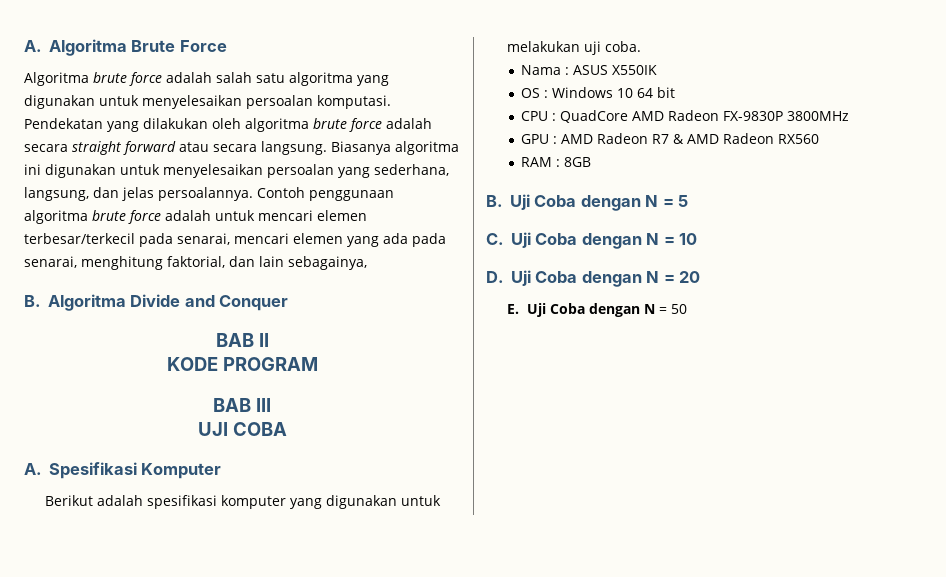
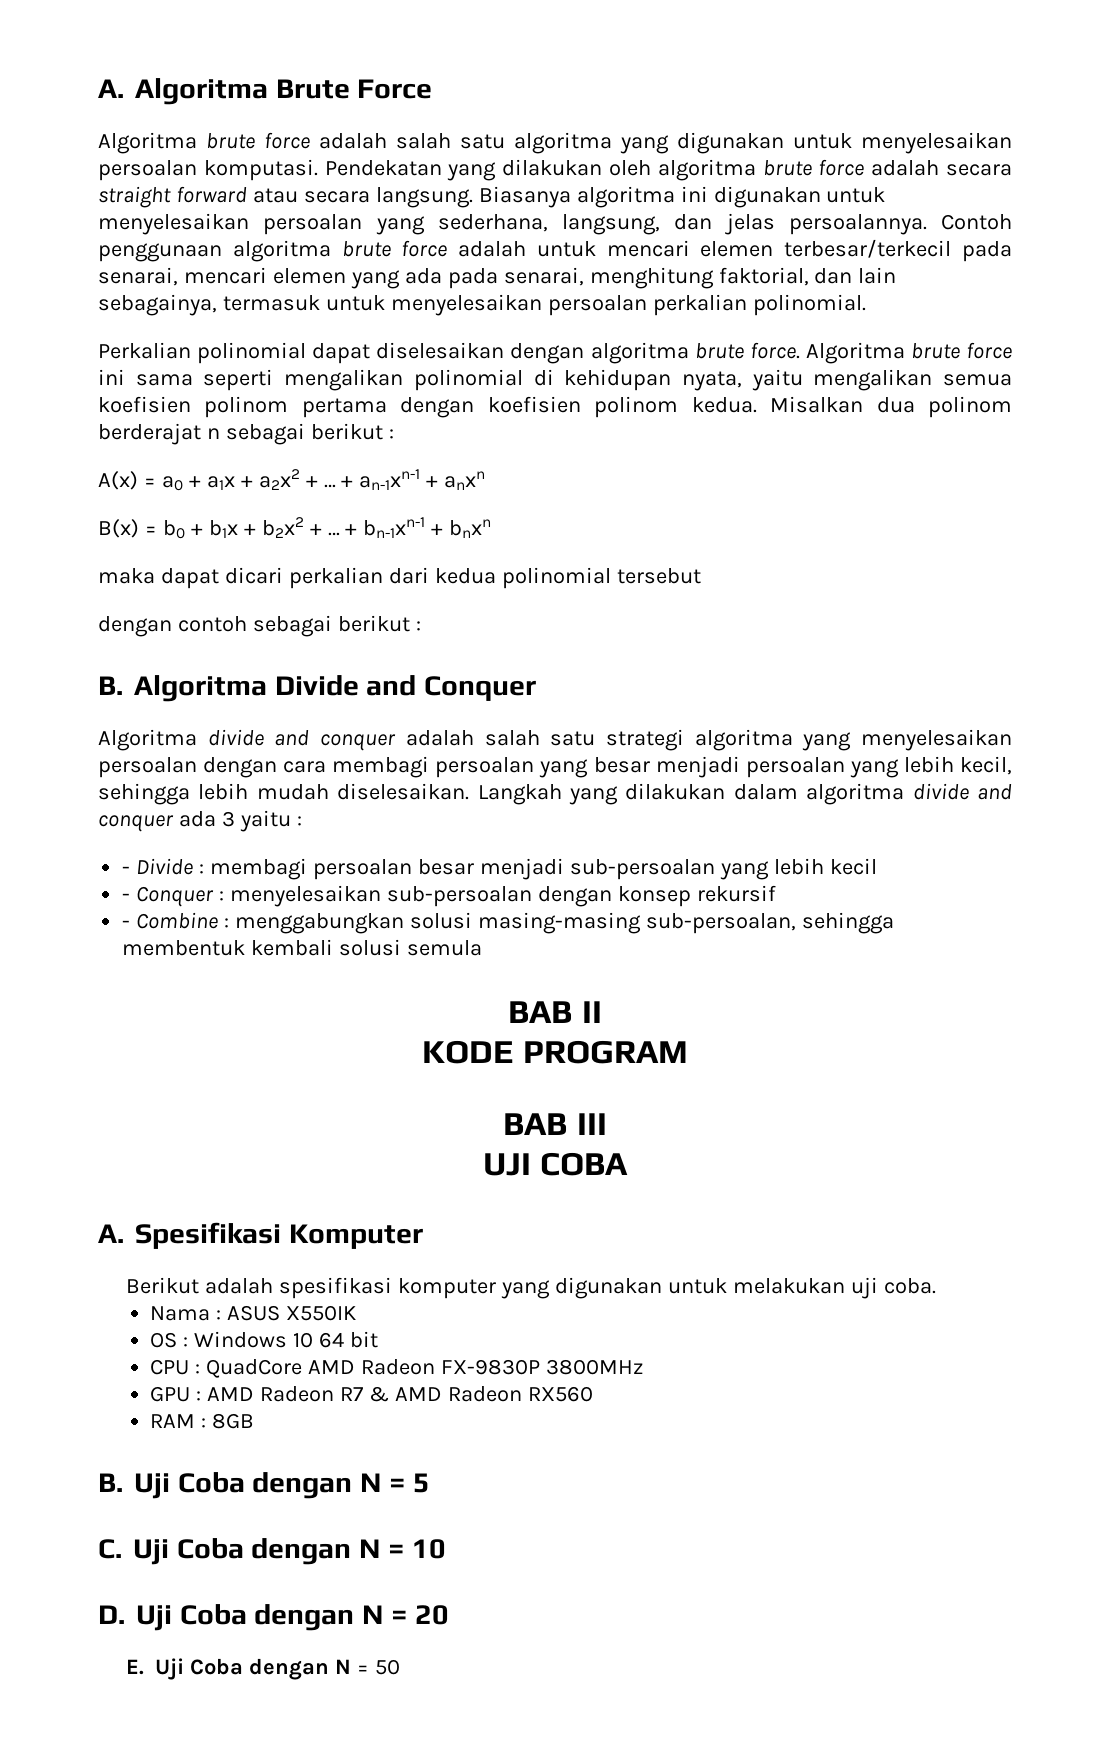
- Contoh penggunaan algoritma brute force adalah untuk mencari elemen terbesar/terkecil pada senarai, mencari elemen yang ada pada senarai, menghitung faktorial, dan lain sebagainya,
+ Contoh penggunaan algoritma brute force adalah untuk mencari elemen terbesar/terkecil pada senarai, mencari elemen yang ada pada senarai, menghitung faktorial, dan lain sebagainya, termasuk untuk menyelesaikan persoalan perkalian polinomial.
+ Perkalian polinomial dapat diselesaikan dengan algoritma brute force. Algoritma brute force ini sama seperti mengalikan polinomial di kehidupan nyata, yaitu mengalikan semua koefisien polinom pertama dengan koefisien polinom kedua. Misalkan dua polinom berderajat n sebagai berikut :
+ A(x) = a0 + a1x + a2x2 + … + an-1xn-1 + anxn
+ B(x) = b0 + b1x + b2x2 + … + bn-1xn-1 + bnxn
+ maka dapat dicari perkalian dari kedua polinomial tersebut
+ dengan contoh sebagai berikut :
+ Algoritma divide and conquer adalah salah satu strategi algoritma yang menyelesaikan persoalan dengan cara membagi persoalan yang besar menjadi persoalan yang lebih kecil, sehingga lebih mudah diselesaikan. Langkah yang dilakukan dalam algoritma divide and conquer ada 3 yaitu :
+ - Divide : membagi persoalan besar menjadi sub-persoalan yang lebih kecil
+ - Conquer : menyelesaikan sub-persoalan dengan konsep rekursif
+ - Combine : menggabungkan solusi masing-masing sub-persoalan, sehingga membentuk kembali solusi semula

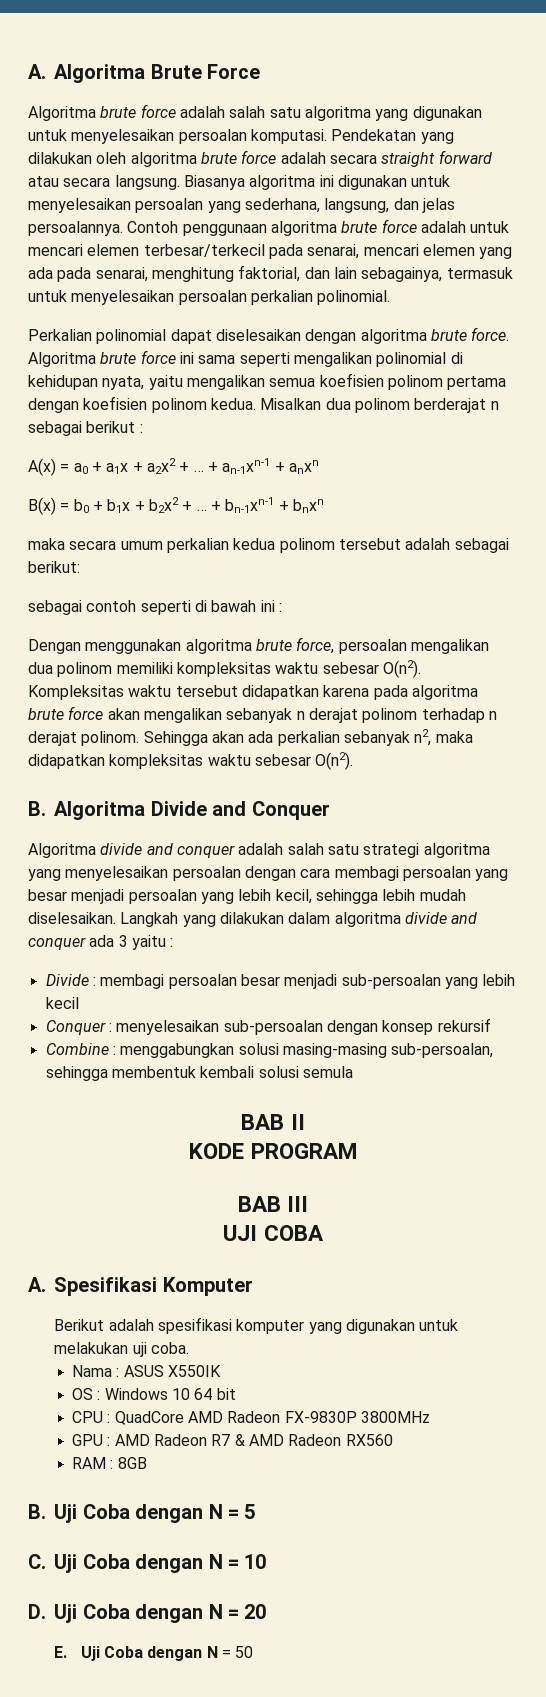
- maka dapat dicari perkalian dari kedua polinomial tersebut
- dengan contoh sebagai berikut :
+ maka secara umum perkalian kedua polinom tersebut adalah sebagai berikut:
+ sebagai contoh seperti di bawah ini :
+ Dengan menggunakan algoritma brute force, persoalan mengalikan dua polinom memiliki kompleksitas waktu sebesar O(n2). Kompleksitas waktu tersebut didapatkan karena pada algoritma brute force akan mengalikan sebanyak n derajat polinom terhadap n derajat polinom. Sehingga akan ada perkalian sebanyak n2, maka didapatkan kompleksitas waktu sebesar O(n2).
- - Divide : membagi persoalan besar menjadi sub-persoalan yang lebih kecil
+ Divide : membagi persoalan besar menjadi sub-persoalan yang lebih kecil
- - Conquer : menyelesaikan sub-persoalan dengan konsep rekursif
+ Conquer : menyelesaikan sub-persoalan dengan konsep rekursif
- - Combine : menggabungkan solusi masing-masing sub-persoalan, sehingga membentuk kembali solusi semula
+ Combine : menggabungkan solusi masing-masing sub-persoalan, sehingga membentuk kembali solusi semula

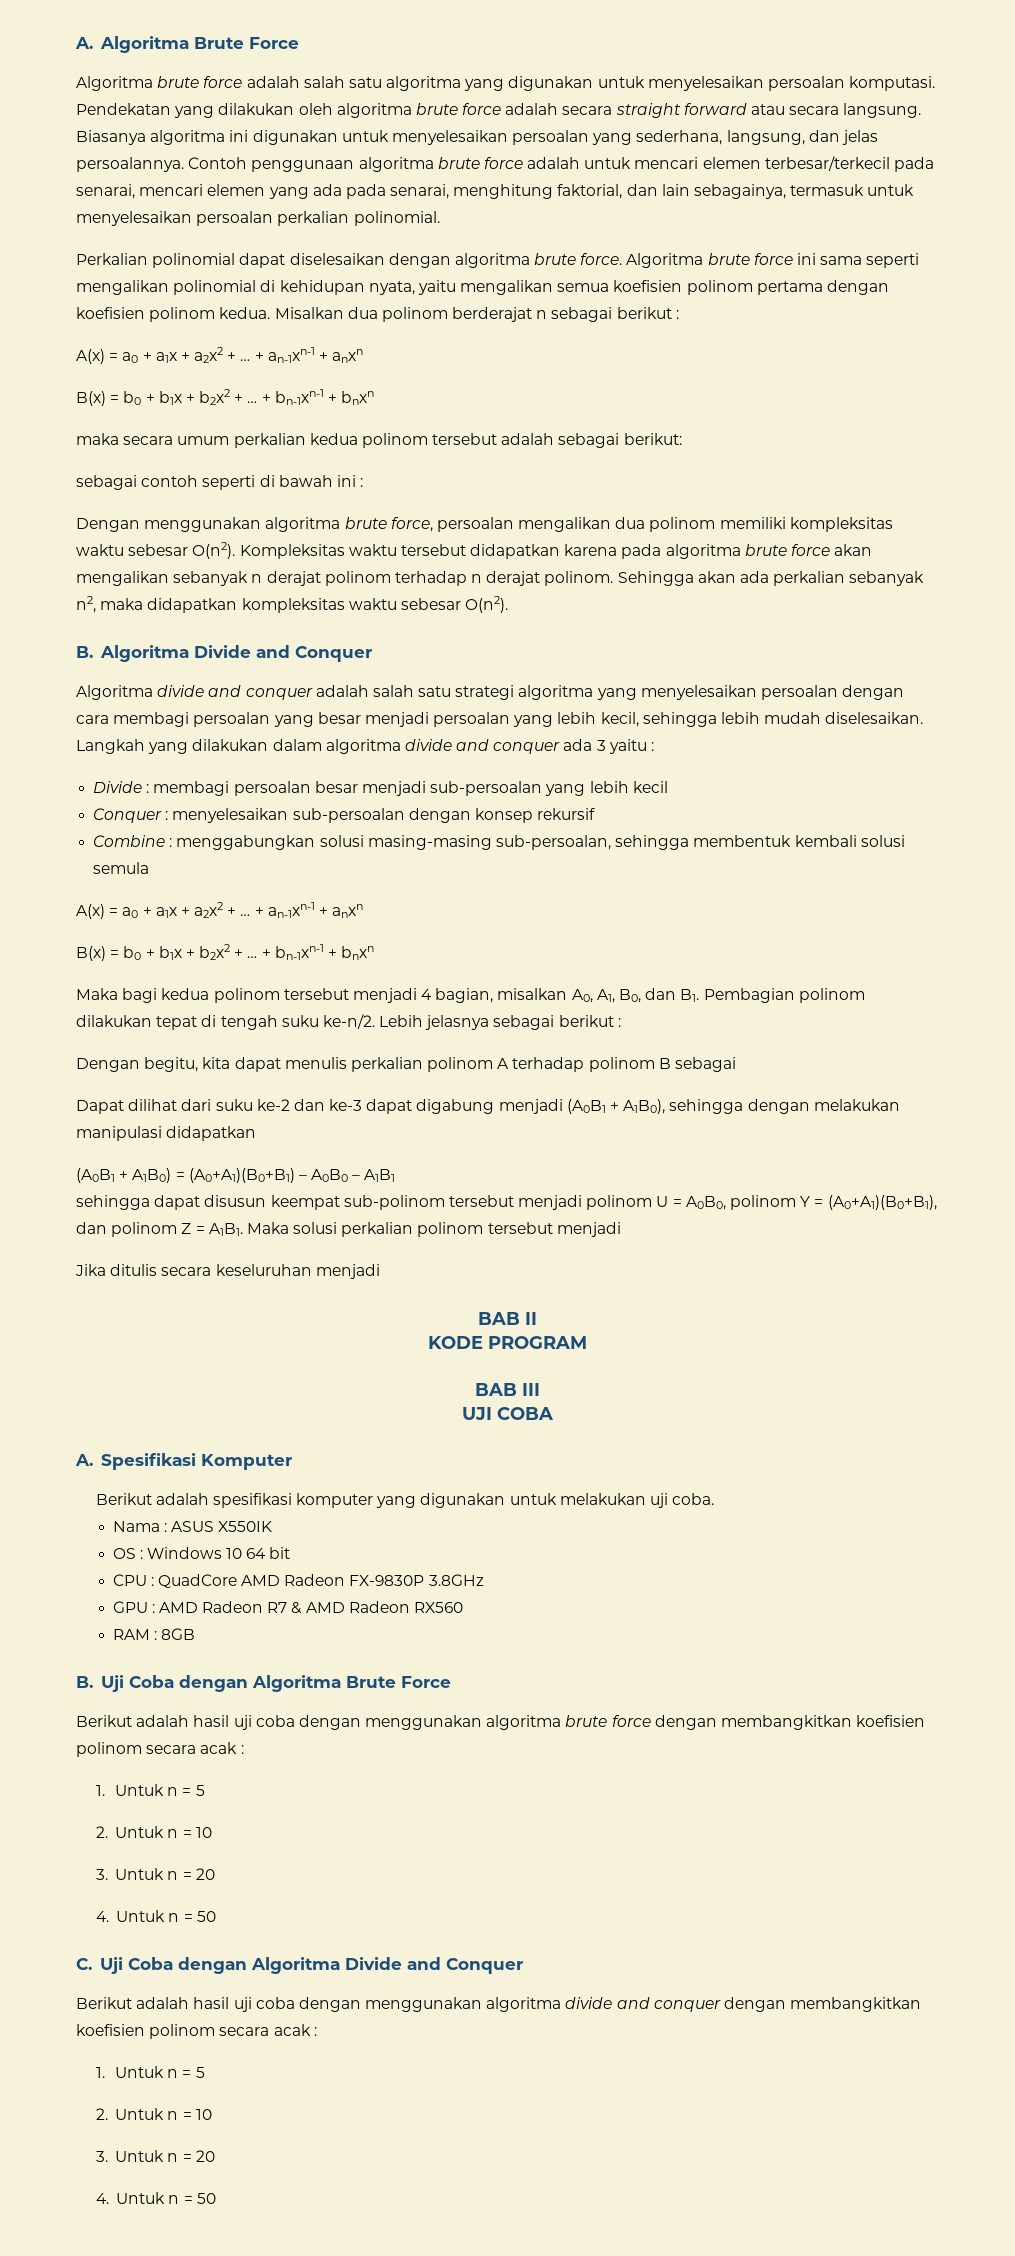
  Combine : menggabungkan solusi masing-masing sub-persoalan, sehingga membentuk kembali solusi semula
+ A(x) = a0 + a1x + a2x2 + … + an-1xn-1 + anxn
+ B(x) = b0 + b1x + b2x2 + … + bn-1xn-1 + bnxn
+ Maka bagi kedua polinom tersebut menjadi 4 bagian, misalkan A0, A1, B0, dan B1. Pembagian polinom dilakukan tepat di tengah suku ke-n/2. Lebih jelasnya sebagai berikut :
+ Dengan begitu, kita dapat menulis perkalian polinom A terhadap polinom B sebagai
+ Dapat dilihat dari suku ke-2 dan ke-3 dapat digabung menjadi (A0B1 + A1B0), sehingga dengan melakukan manipulasi didapatkan
+ (A0B1 + A1B0) = (A0+A1)(B0+B1) – A0B0 – A1B1
+ sehingga dapat disusun keempat sub-polinom tersebut menjadi polinom U = A0B0, polinom Y = (A0+A1)(B0+B1), dan polinom Z = A1B1. Maka solusi perkalian polinom tersebut menjadi
+ Jika ditulis secara keseluruhan menjadi
- CPU : QuadCore AMD Radeon FX-9830P 3800MHz
+ CPU : QuadCore AMD Radeon FX-9830P 3.8GHz
- B. Uji Coba dengan N = 5
- C. Uji Coba dengan N = 10
- D. Uji Coba dengan N = 20
- E. Uji Coba dengan N = 50
+ B. Uji Coba dengan Algoritma Brute Force
+ Berikut adalah hasil uji coba dengan menggunakan algoritma brute force dengan membangkitkan koefisien polinom secara acak :
+ 1. Untuk n = 5
+ 2. Untuk n = 10
+ 3. Untuk n = 20
+ 4. Untuk n = 50
+ C. Uji Coba dengan Algoritma Divide and Conquer
+ Berikut adalah hasil uji coba dengan menggunakan algoritma divide and conquer dengan membangkitkan koefisien polinom secara acak :
+ 1. Untuk n = 5
+ 2. Untuk n = 10
+ 3. Untuk n = 20
+ 4. Untuk n = 50

